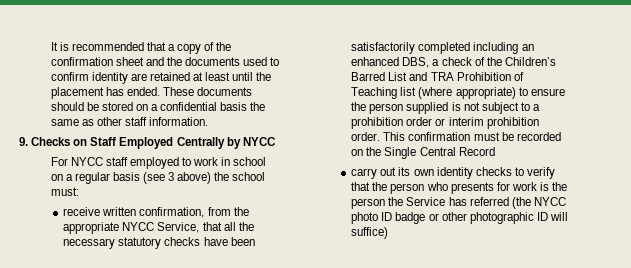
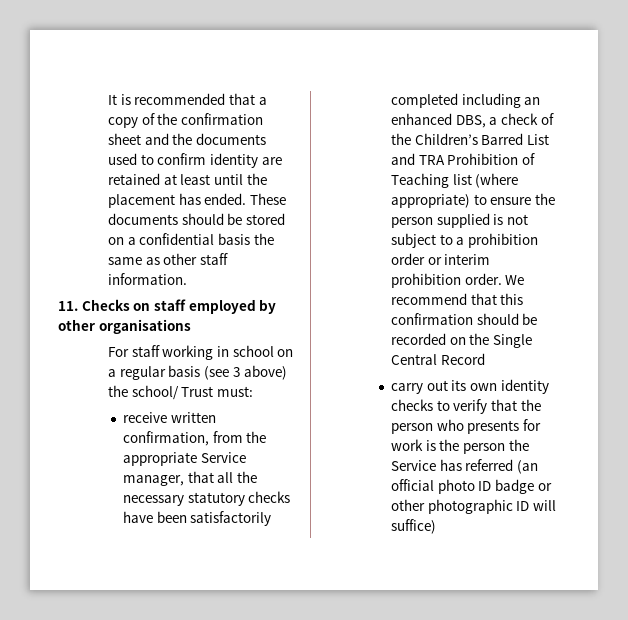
- 9. Checks on Staff Employed Centrally by NYCC
- For NYCC staff employed to work in school on a regular basis (see 3 above) the school must:
+ 11. Checks on staff employed by other organisations
+ For staff working in school on a regular basis (see 3 above) the school/ Trust must:
- receive written confirmation, from the appropriate NYCC Service, that all the necessary statutory checks have been satisfactorily completed including an enhanced DBS, a check of the Children’s Barred List and TRA Prohibition of Teaching list (where appropriate) to ensure the person supplied is not subject to a prohibition order or interim prohibition order.
+ receive written confirmation, from the appropriate Service manager, that all the necessary statutory checks have been satisfactorily completed including an enhanced DBS, a check of the Children’s Barred List and TRA Prohibition of Teaching list (where appropriate) to ensure the person supplied is not subject to a prohibition order or interim prohibition order.
- This confirmation must be recorded on the Single Central Record
+ We recommend that this confirmation should be recorded on the Single Central Record
- carry out its own identity checks to verify that the person who presents for work is the person the Service has referred (the NYCC photo ID badge or other photographic ID will suffice)
+ carry out its own identity checks to verify that the person who presents for work is the person the Service has referred (an official photo ID badge or other photographic ID will suffice)

